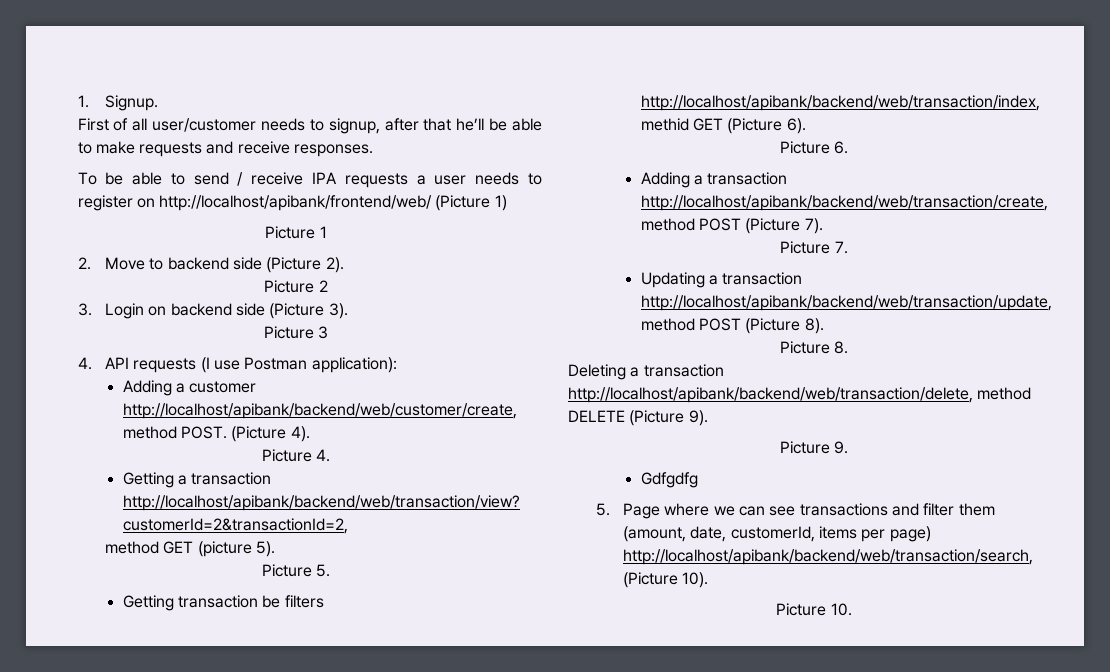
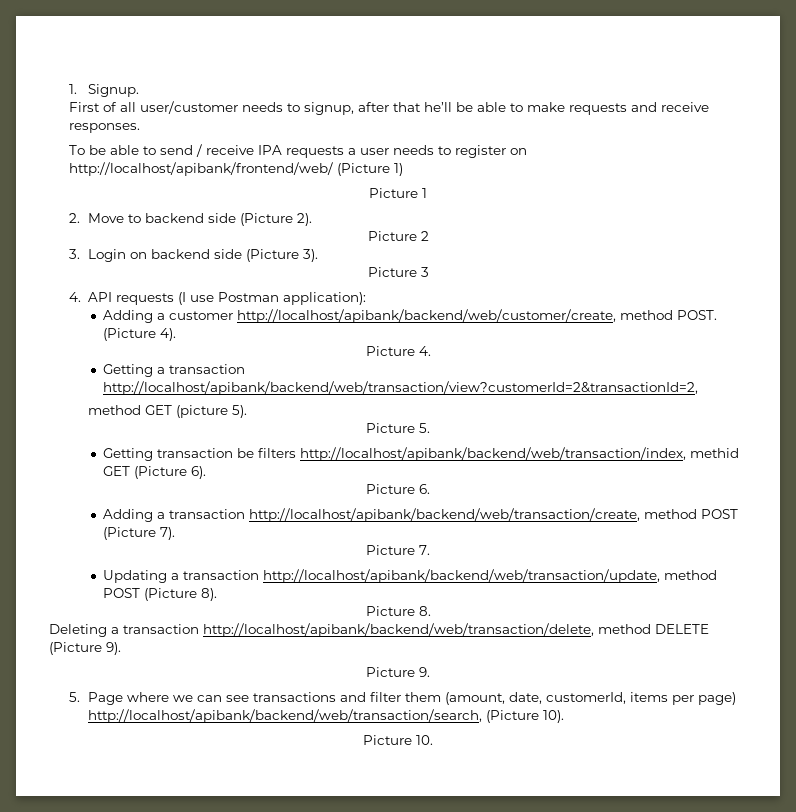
- Gdfgdfg

